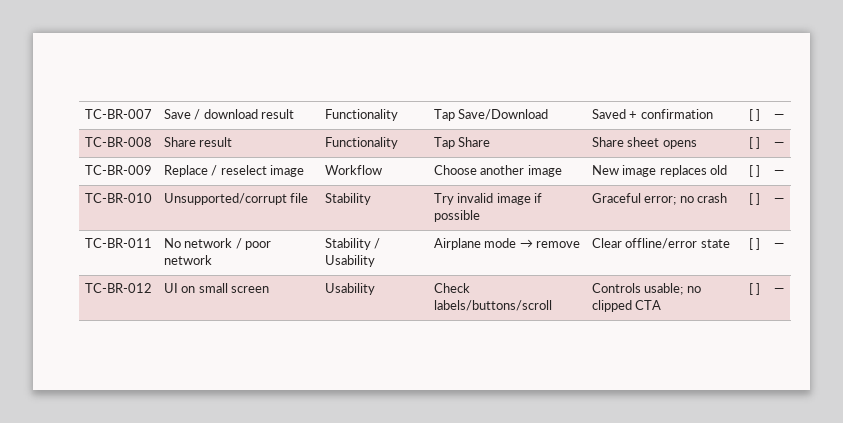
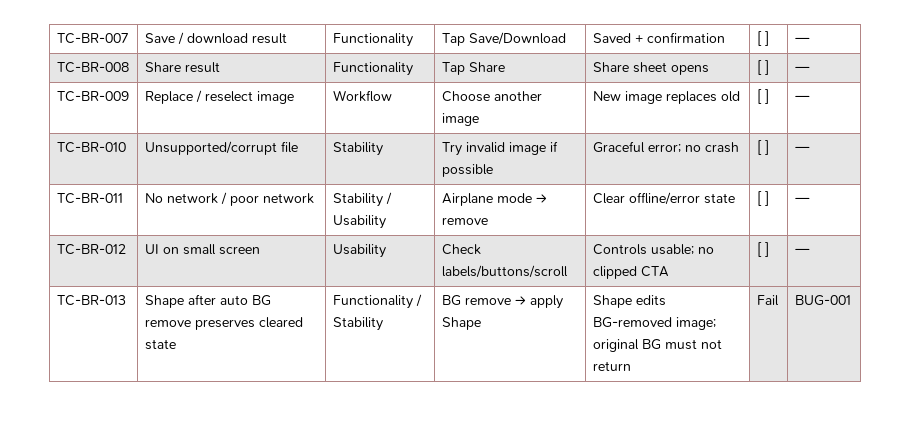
+ TC-BR-013 | Shape after auto BG remove preserves cleared state | Functionality / Stability | BG remove → apply Shape | Shape edits BG-removed image; original BG must not return | Fail | BUG-001

